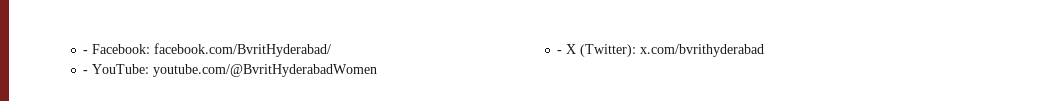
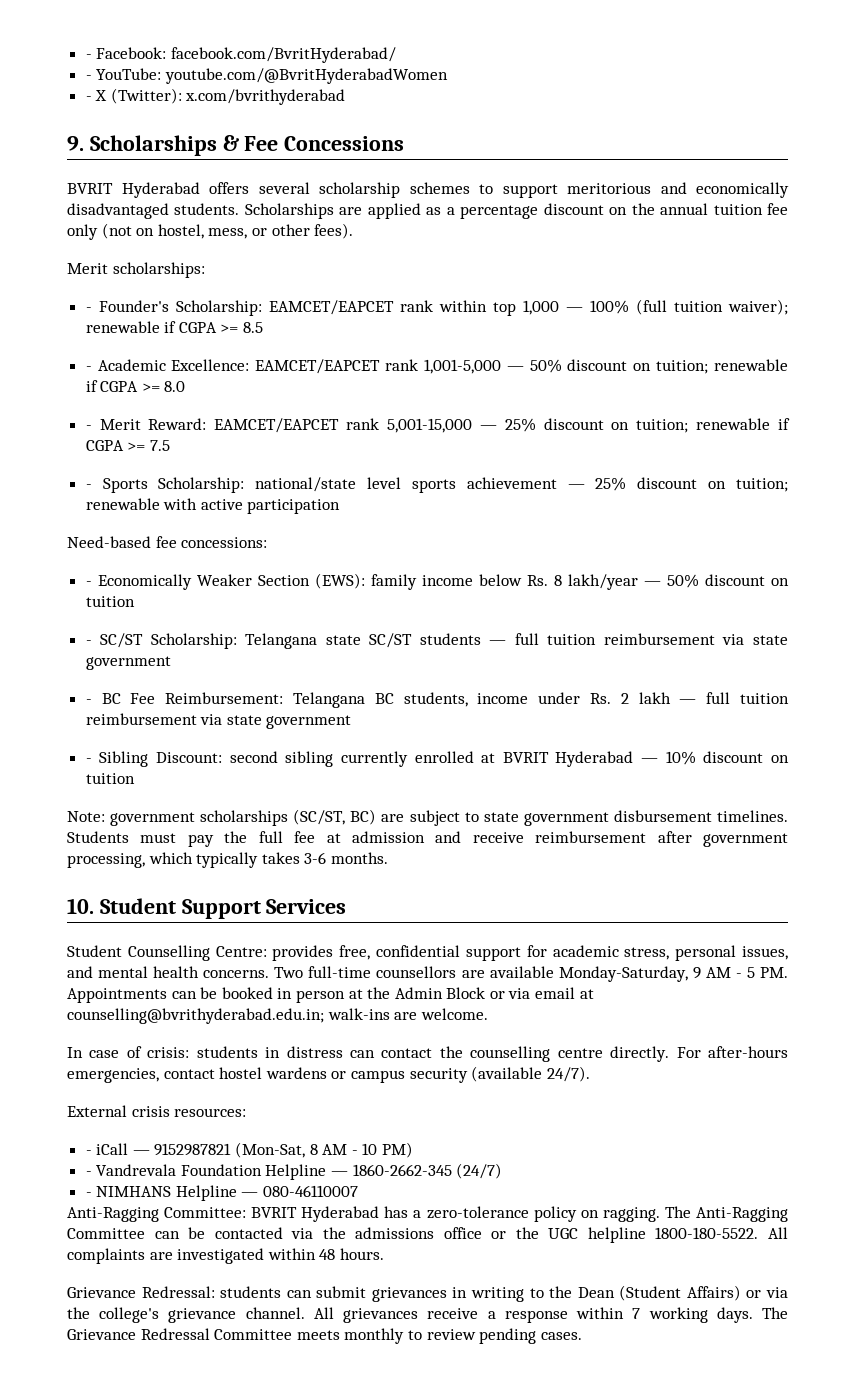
+ 9. Scholarships & Fee Concessions
+ BVRIT Hyderabad offers several scholarship schemes to support meritorious and economically disadvantaged students. Scholarships are applied as a percentage discount on the annual tuition fee only (not on hostel, mess, or other fees).
+ Merit scholarships:
+ - Founder's Scholarship: EAMCET/EAPCET rank within top 1,000 — 100% (full tuition waiver); renewable if CGPA >= 8.5
+ - Academic Excellence: EAMCET/EAPCET rank 1,001-5,000 — 50% discount on tuition; renewable if CGPA >= 8.0
+ - Merit Reward: EAMCET/EAPCET rank 5,001-15,000 — 25% discount on tuition; renewable if CGPA >= 7.5
+ - Sports Scholarship: national/state level sports achievement — 25% discount on tuition; renewable with active participation
+ Need-based fee concessions:
+ - Economically Weaker Section (EWS): family income below Rs. 8 lakh/year — 50% discount on tuition
+ - SC/ST Scholarship: Telangana state SC/ST students — full tuition reimbursement via state government
+ - BC Fee Reimbursement: Telangana BC students, income under Rs. 2 lakh — full tuition reimbursement via state government
+ - Sibling Discount: second sibling currently enrolled at BVRIT Hyderabad — 10% discount on tuition
+ Note: government scholarships (SC/ST, BC) are subject to state government disbursement timelines. Students must pay the full fee at admission and receive reimbursement after government processing, which typically takes 3-6 months.
+ 10. Student Support Services
+ Student Counselling Centre: provides free, confidential support for academic stress, personal issues, and mental health concerns. Two full-time counsellors are available Monday-Saturday, 9 AM - 5 PM. Appointments can be booked in person at the Admin Block or via email at counselling@bvrithyderabad.edu.in; walk-ins are welcome.
+ In case of crisis: students in distress can contact the counselling centre directly. For after-hours emergencies, contact hostel wardens or campus security (available 24/7).
+ External crisis resources:
+ - iCall — 9152987821 (Mon-Sat, 8 AM - 10 PM)
+ - Vandrevala Foundation Helpline — 1860-2662-345 (24/7)
+ - NIMHANS Helpline — 080-46110007
+ Anti-Ragging Committee: BVRIT Hyderabad has a zero-tolerance policy on ragging. The Anti-Ragging Committee can be contacted via the admissions office or the UGC helpline 1800-180-5522. All complaints are investigated within 48 hours.
+ Grievance Redressal: students can submit grievances in writing to the Dean (Student Affairs) or via the college's grievance channel. All grievances receive a response within 7 working days. The Grievance Redressal Committee meets monthly to review pending cases.

